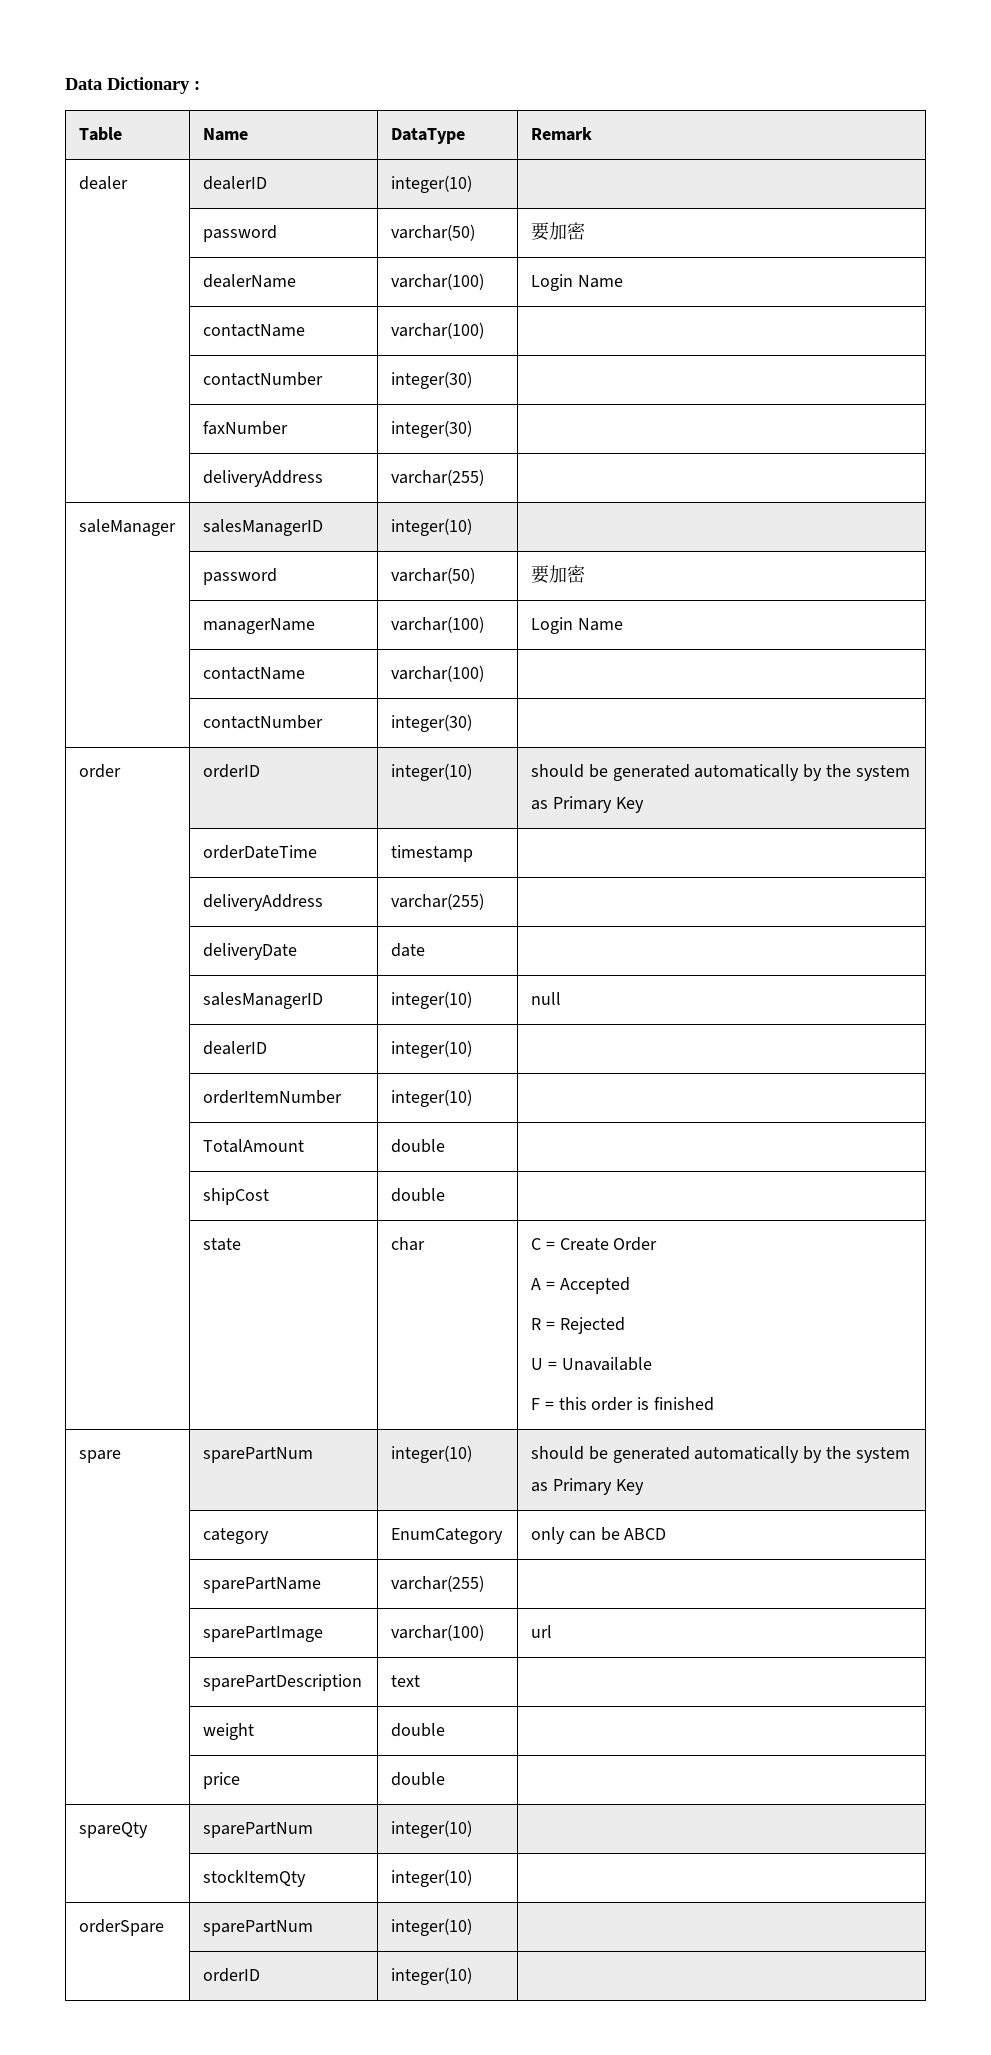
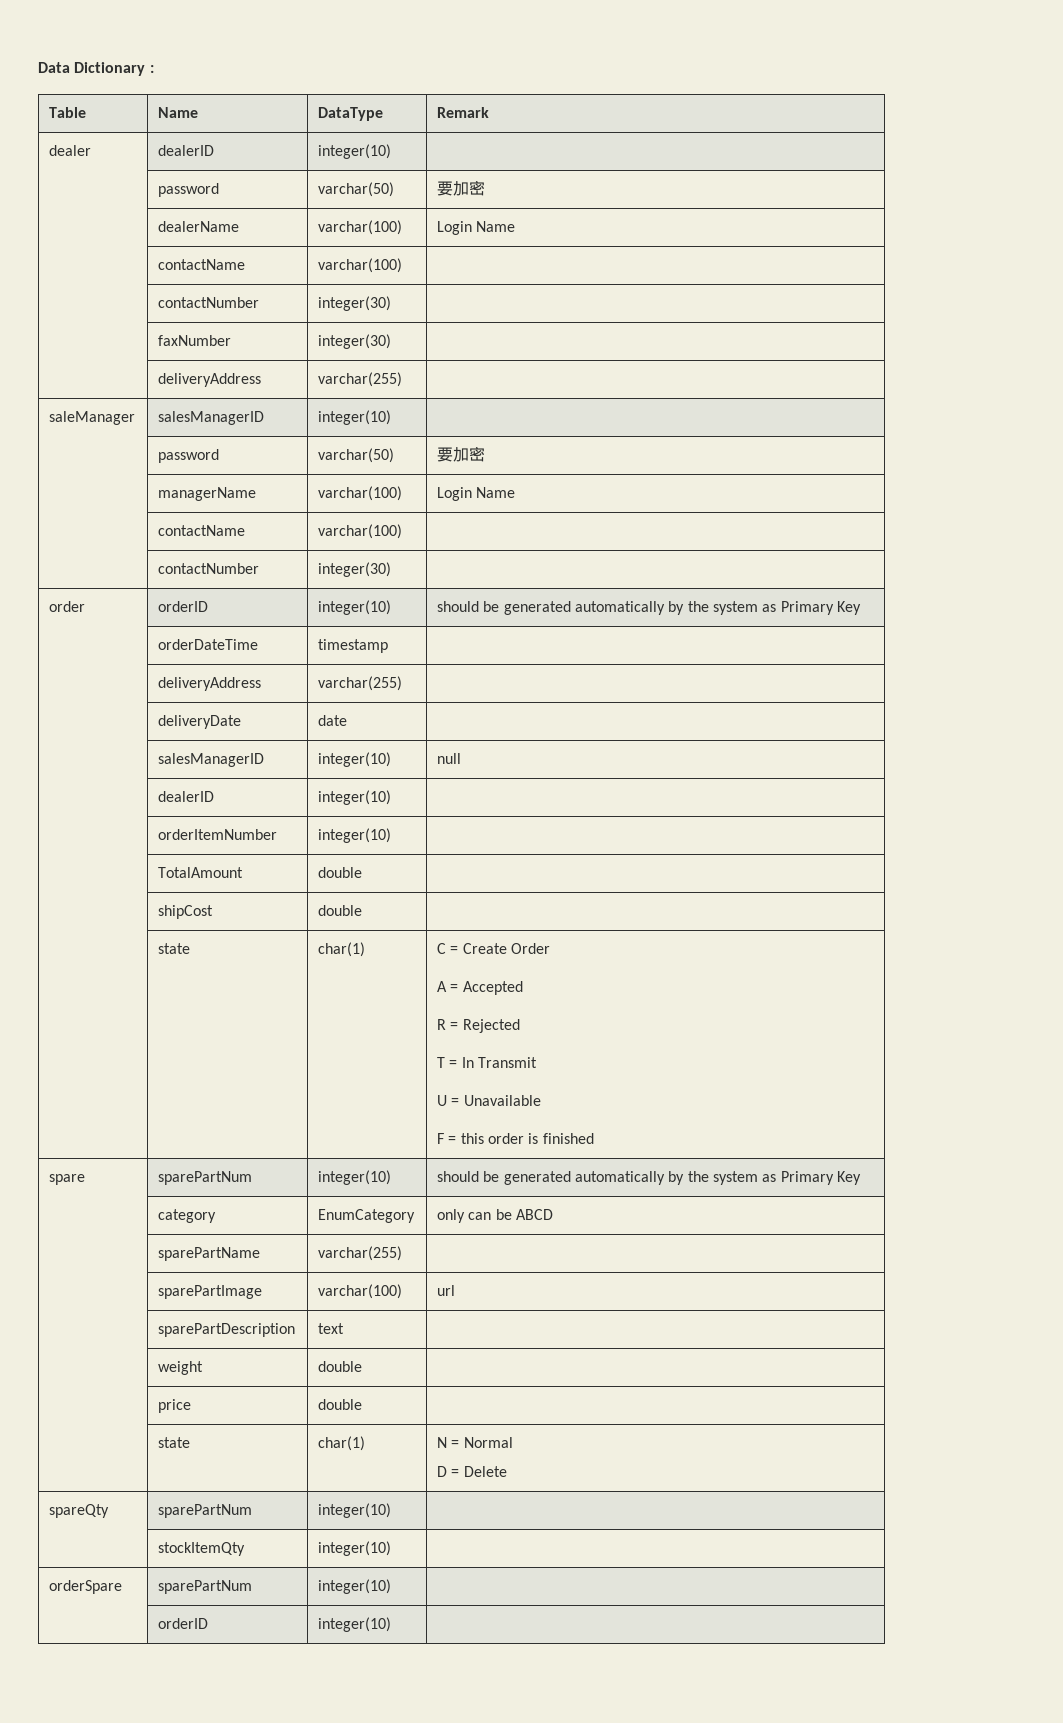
- | state | char | C = Create Order
+ | state | char(1) | C = Create Order
  A = Accepted
  R = Rejected
+ T = In Transmit
+ | state | char(1) | N = Normal
+ D = Delete

